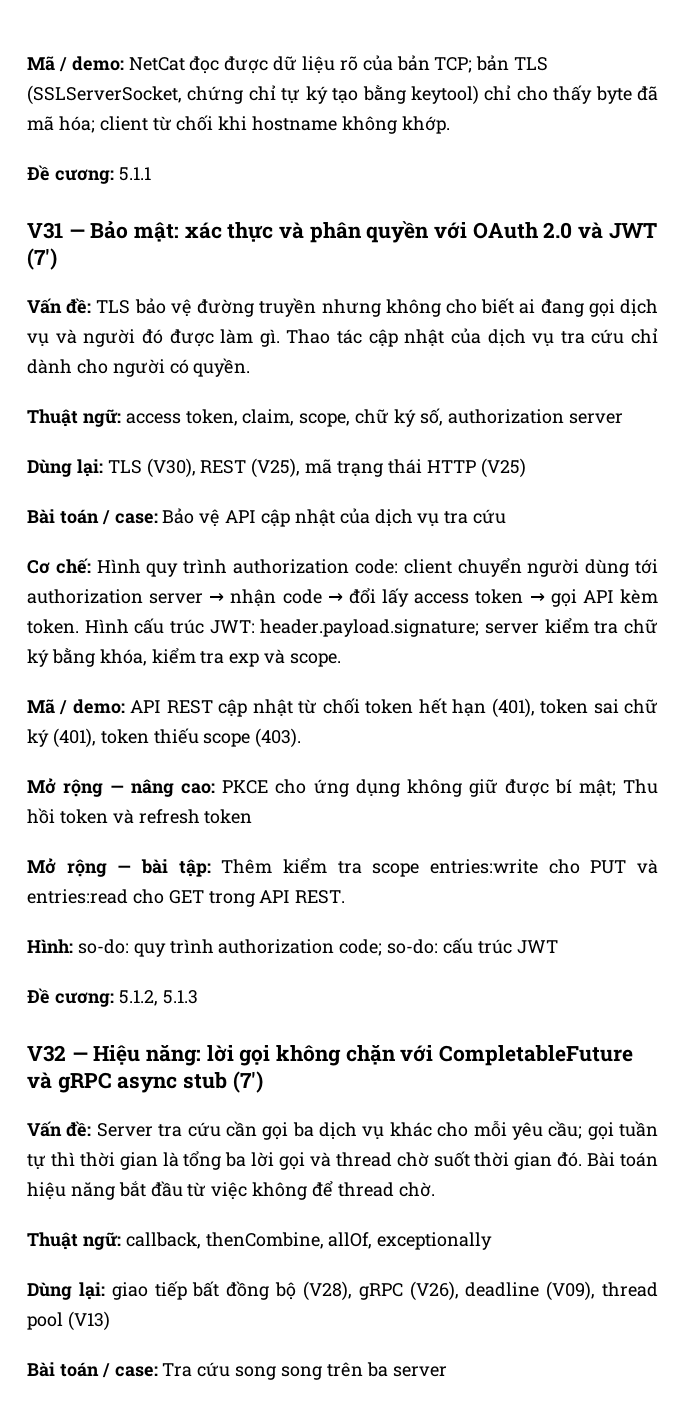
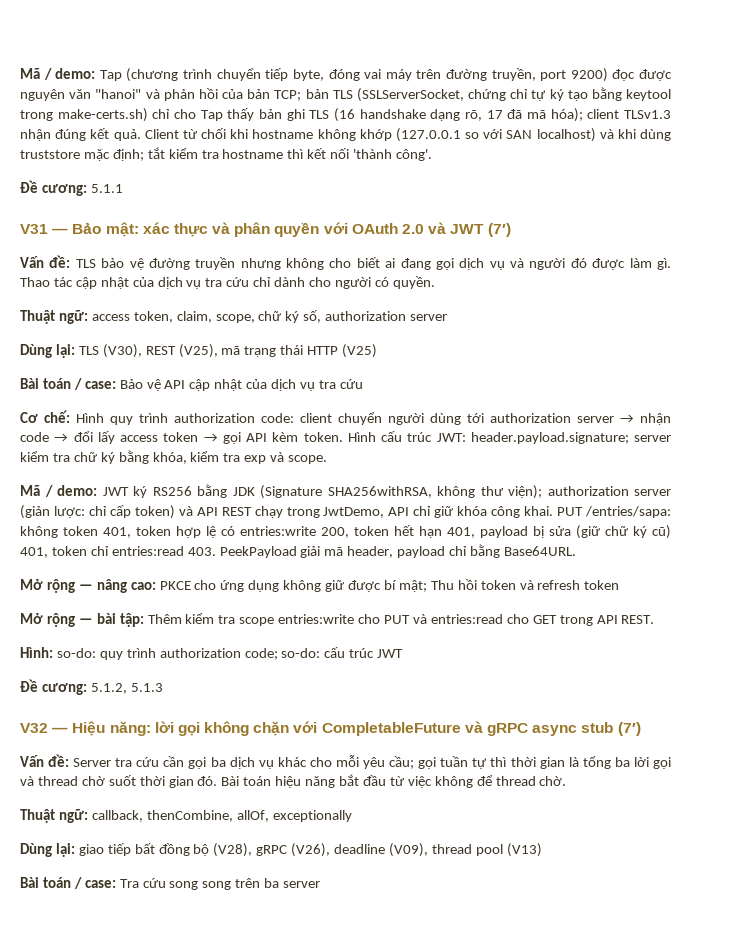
- Mã / demo: NetCat đọc được dữ liệu rõ của bản TCP; bản TLS (SSLServerSocket, chứng chỉ tự ký tạo bằng keytool) chỉ cho thấy byte đã mã hóa; client từ chối khi hostname không khớp.
+ Mã / demo: Tap (chương trình chuyển tiếp byte, đóng vai máy trên đường truyền, port 9200) đọc được nguyên văn "hanoi" và phản hồi của bản TCP; bản TLS (SSLServerSocket, chứng chỉ tự ký tạo bằng keytool trong make-certs.sh) chỉ cho Tap thấy bản ghi TLS (16 handshake dạng rõ, 17 đã mã hóa); client TLSv1.3 nhận đúng kết quả. Client từ chối khi hostname không khớp (127.0.0.1 so với SAN localhost) và khi dùng truststore mặc định; tắt kiểm tra hostname thì kết nối 'thành công'.
- Mã / demo: API REST cập nhật từ chối token hết hạn (401), token sai chữ ký (401), token thiếu scope (403).
+ Mã / demo: JWT ký RS256 bằng JDK (Signature SHA256withRSA, không thư viện); authorization server (giản lược: chỉ cấp token) và API REST chạy trong JwtDemo, API chỉ giữ khóa công khai. PUT /entries/sapa: không token 401, token hợp lệ có entries:write 200, token hết hạn 401, payload bị sửa (giữ chữ ký cũ) 401, token chỉ entries:read 403. PeekPayload giải mã header, payload chỉ bằng Base64URL.

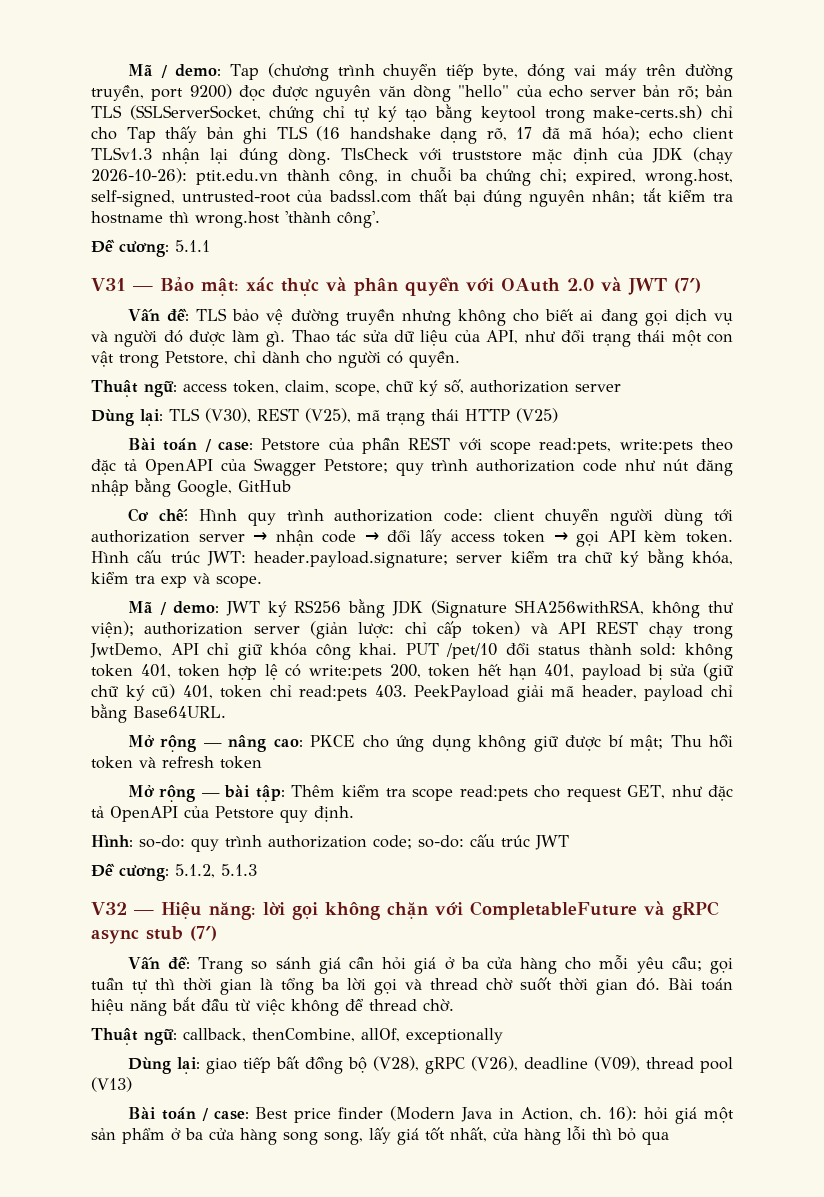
- Mã / demo: Tap (chương trình chuyển tiếp byte, đóng vai máy trên đường truyền, port 9200) đọc được nguyên văn "hanoi" và phản hồi của bản TCP; bản TLS (SSLServerSocket, chứng chỉ tự ký tạo bằng keytool trong make-certs.sh) chỉ cho Tap thấy bản ghi TLS (16 handshake dạng rõ, 17 đã mã hóa); client TLSv1.3 nhận đúng kết quả. Client từ chối khi hostname không khớp (127.0.0.1 so với SAN localhost) và khi dùng truststore mặc định; tắt kiểm tra hostname thì kết nối 'thành công'.
+ Mã / demo: Tap (chương trình chuyển tiếp byte, đóng vai máy trên đường truyền, port 9200) đọc được nguyên văn dòng "hello" của echo server bản rõ; bản TLS (SSLServerSocket, chứng chỉ tự ký tạo bằng keytool trong make-certs.sh) chỉ cho Tap thấy bản ghi TLS (16 handshake dạng rõ, 17 đã mã hóa); echo client TLSv1.3 nhận lại đúng dòng. TlsCheck với truststore mặc định của JDK (chạy 2026-10-26): ptit.edu.vn thành công, in chuỗi ba chứng chỉ; expired, wrong.host, self-signed, untrusted-root của badssl.com thất bại đúng nguyên nhân; tắt kiểm tra hostname thì wrong.host 'thành công'.
- Thao tác cập nhật của dịch vụ tra cứu chỉ dành cho người có quyền.
+ Thao tác sửa dữ liệu của API, như đổi trạng thái một con vật trong Petstore, chỉ dành cho người có quyền.
- Bài toán / case: Bảo vệ API cập nhật của dịch vụ tra cứu
+ Bài toán / case: Petstore của phần REST với scope read:pets, write:pets theo đặc tả OpenAPI của Swagger Petstore; quy trình authorization code như nút đăng nhập bằng Google, GitHub
- PUT /entries/sapa: không token 401, token hợp lệ có entries:write 200, token hết hạn 401, payload bị sửa (giữ chữ ký cũ) 401, token chỉ entries:read 403. PeekPayload giải mã header, payload chỉ bằng Base64URL.
+ PUT /pet/10 đổi status thành sold: không token 401, token hợp lệ có write:pets 200, token hết hạn 401, payload bị sửa (giữ chữ ký cũ) 401, token chỉ read:pets 403. PeekPayload giải mã header, payload chỉ bằng Base64URL.
- Mở rộng — bài tập: Thêm kiểm tra scope entries:write cho PUT và entries:read cho GET trong API REST.
+ Mở rộng — bài tập: Thêm kiểm tra scope read:pets cho request GET, như đặc tả OpenAPI của Petstore quy định.
- Vấn đề: Server tra cứu cần gọi ba dịch vụ khác cho mỗi yêu cầu; gọi tuần tự thì thời gian là tổng ba lời gọi và thread chờ suốt thời gian đó.
+ Vấn đề: Trang so sánh giá cần hỏi giá ở ba cửa hàng cho mỗi yêu cầu; gọi tuần tự thì thời gian là tổng ba lời gọi và thread chờ suốt thời gian đó.
- Bài toán / case: Tra cứu song song trên ba server
+ Bài toán / case: Best price finder (Modern Java in Action, ch. 16): hỏi giá một sản phẩm ở ba cửa hàng song song, lấy giá tốt nhất, cửa hàng lỗi thì bỏ qua

